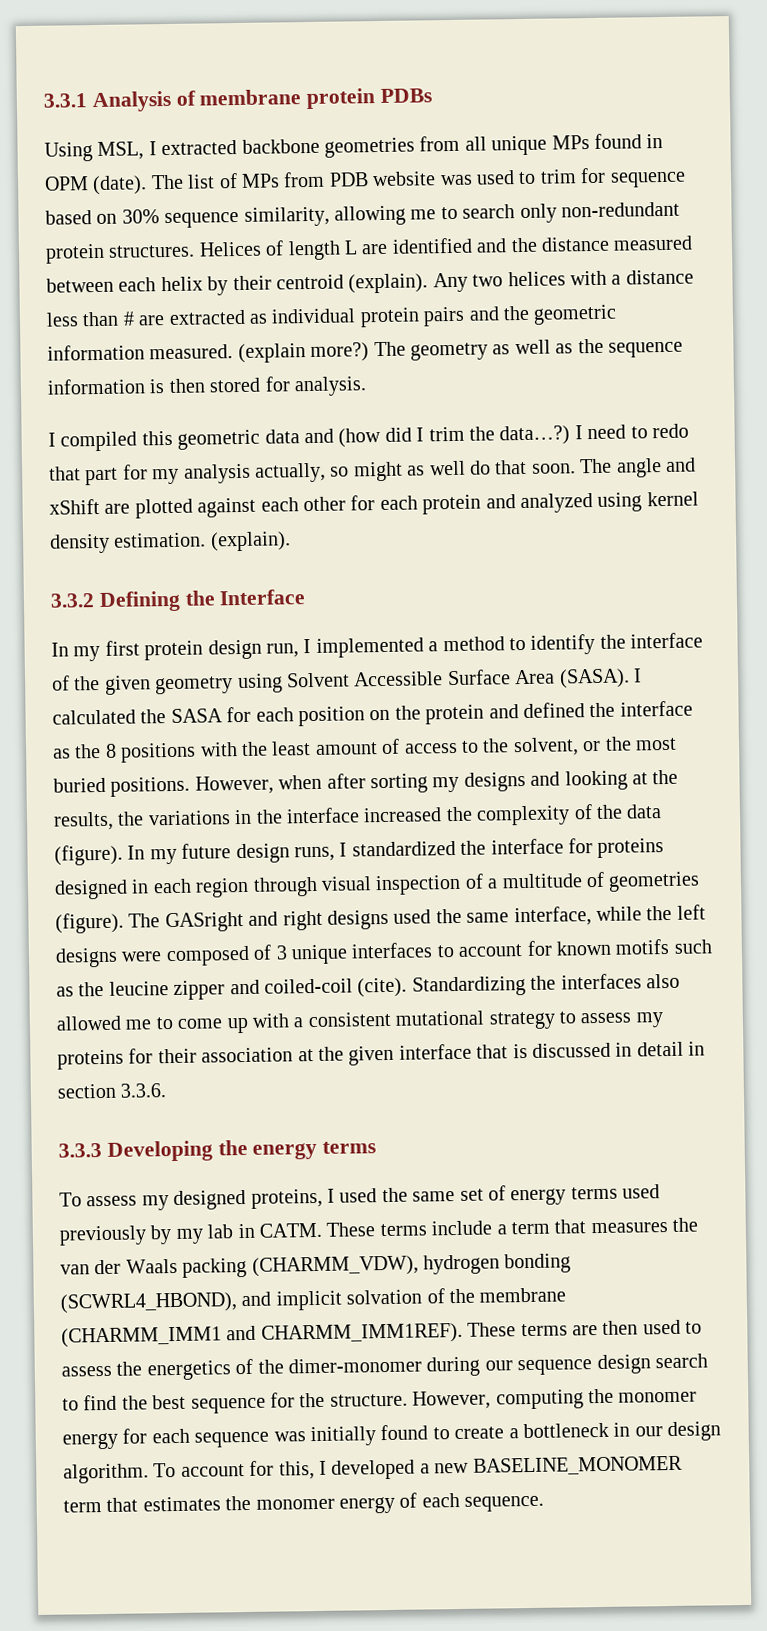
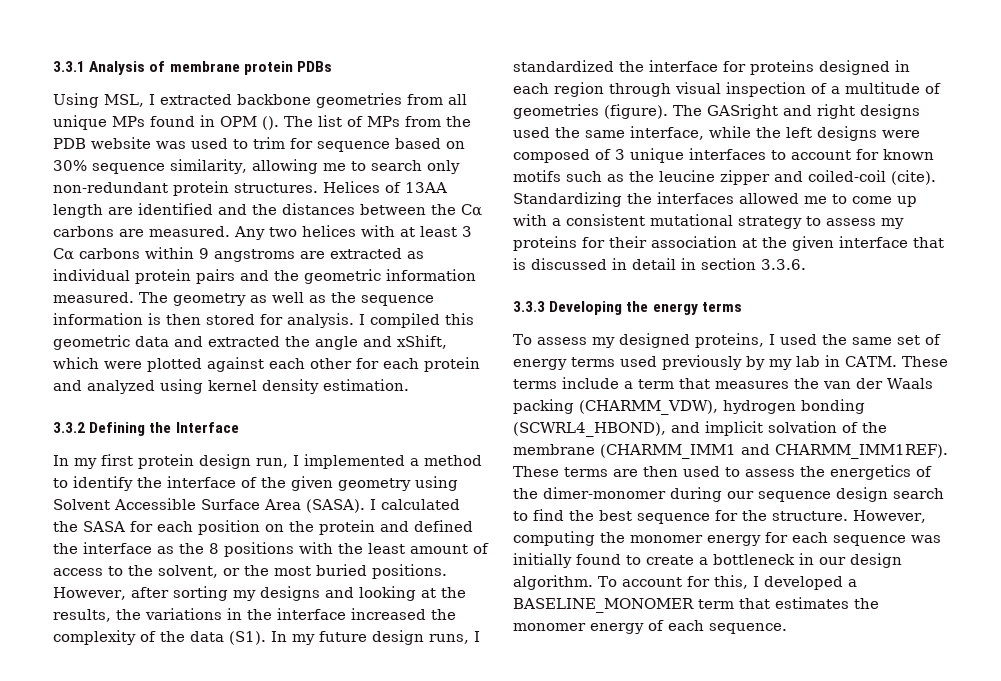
- Using MSL, I extracted backbone geometries from all unique MPs found in OPM (date).
+ Using MSL, I extracted backbone geometries from all unique MPs found in OPM ().
- The list of MPs from PDB website was used to trim for sequence based on 30% sequence similarity, allowing me to search only non-redundant protein structures.
+ The list of MPs from the PDB website was used to trim for sequence based on 30% sequence similarity, allowing me to search only non-redundant protein structures.
- Helices of length L are identified and the distance measured between each helix by their centroid (explain). Any two helices with a distance less than # are extracted as individual protein pairs and the geometric information measured.
+ Helices of 13AA length are identified and the distances between the Cα carbons are measured. Any two helices with at least 3 Cα carbons within 9 angstroms are extracted as individual protein pairs and the geometric information measured.
- (explain more?)
- The geometry as well as the sequence information is then stored for analysis.
- I compiled this geometric data and (how did I trim the data…?) I need to redo that part for my analysis actually, so might as well do that soon. The angle and xShift are plotted against each other for each protein and analyzed using kernel density estimation. (explain).
+ The geometry as well as the sequence information is then stored for analysis. I compiled this geometric data and extracted the angle and xShift, which were plotted against each other for each protein and analyzed using kernel density estimation.
- However, when after sorting my designs and looking at the results, the variations in the interface increased the complexity of the data (figure). In my future design runs, I standardized the interface for proteins designed in each region through visual inspection of a multitude of geometries (figure).
+ However, after sorting my designs and looking at the results, the variations in the interface increased the complexity of the data (S1). In my future design runs, I standardized the interface for proteins designed in each region through visual inspection of a multitude of geometries (figure).
- Standardizing the interfaces also allowed me to come up with a consistent mutational strategy to assess my proteins for their association at the given interface that is discussed in detail in section 3.3.6.
+ Standardizing the interfaces allowed me to come up with a consistent mutational strategy to assess my proteins for their association at the given interface that is discussed in detail in section 3.3.6.
- To account for this, I developed a new BASELINE_MONOMER term that estimates the monomer energy of each sequence.
+ To account for this, I developed a BASELINE_MONOMER term that estimates the monomer energy of each sequence.

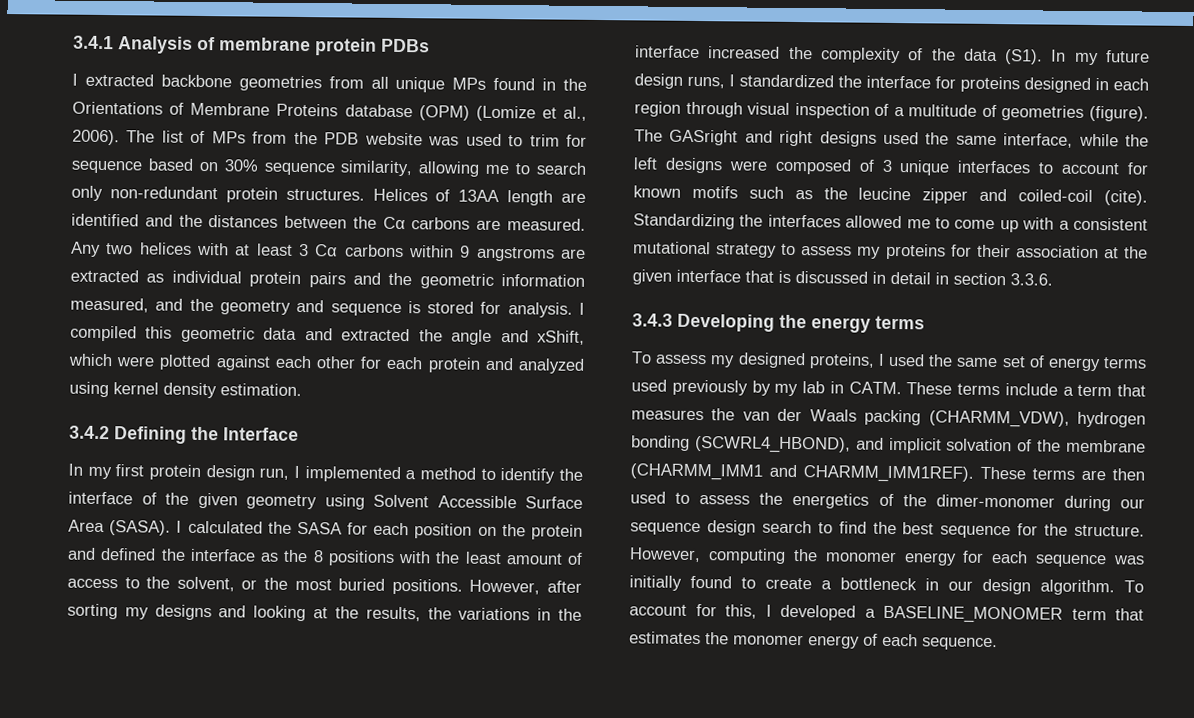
- 3.3.1 Analysis of membrane protein PDBs
+ 3.4.1 Analysis of membrane protein PDBs
- Using MSL, I extracted backbone geometries from all unique MPs found in OPM ().
+ I extracted backbone geometries from all unique MPs found in the Orientations of Membrane Proteins database (OPM) (Lomize et al., 2006).
- Any two helices with at least 3 Cα carbons within 9 angstroms are extracted as individual protein pairs and the geometric information measured. The geometry as well as the sequence information is then stored for analysis.
+ Any two helices with at least 3 Cα carbons within 9 angstroms are extracted as individual protein pairs and the geometric information measured, and the geometry and sequence is stored for analysis.
- 3.3.2 Defining the Interface
+ 3.4.2 Defining the Interface
- 3.3.3 Developing the energy terms
+ 3.4.3 Developing the energy terms

